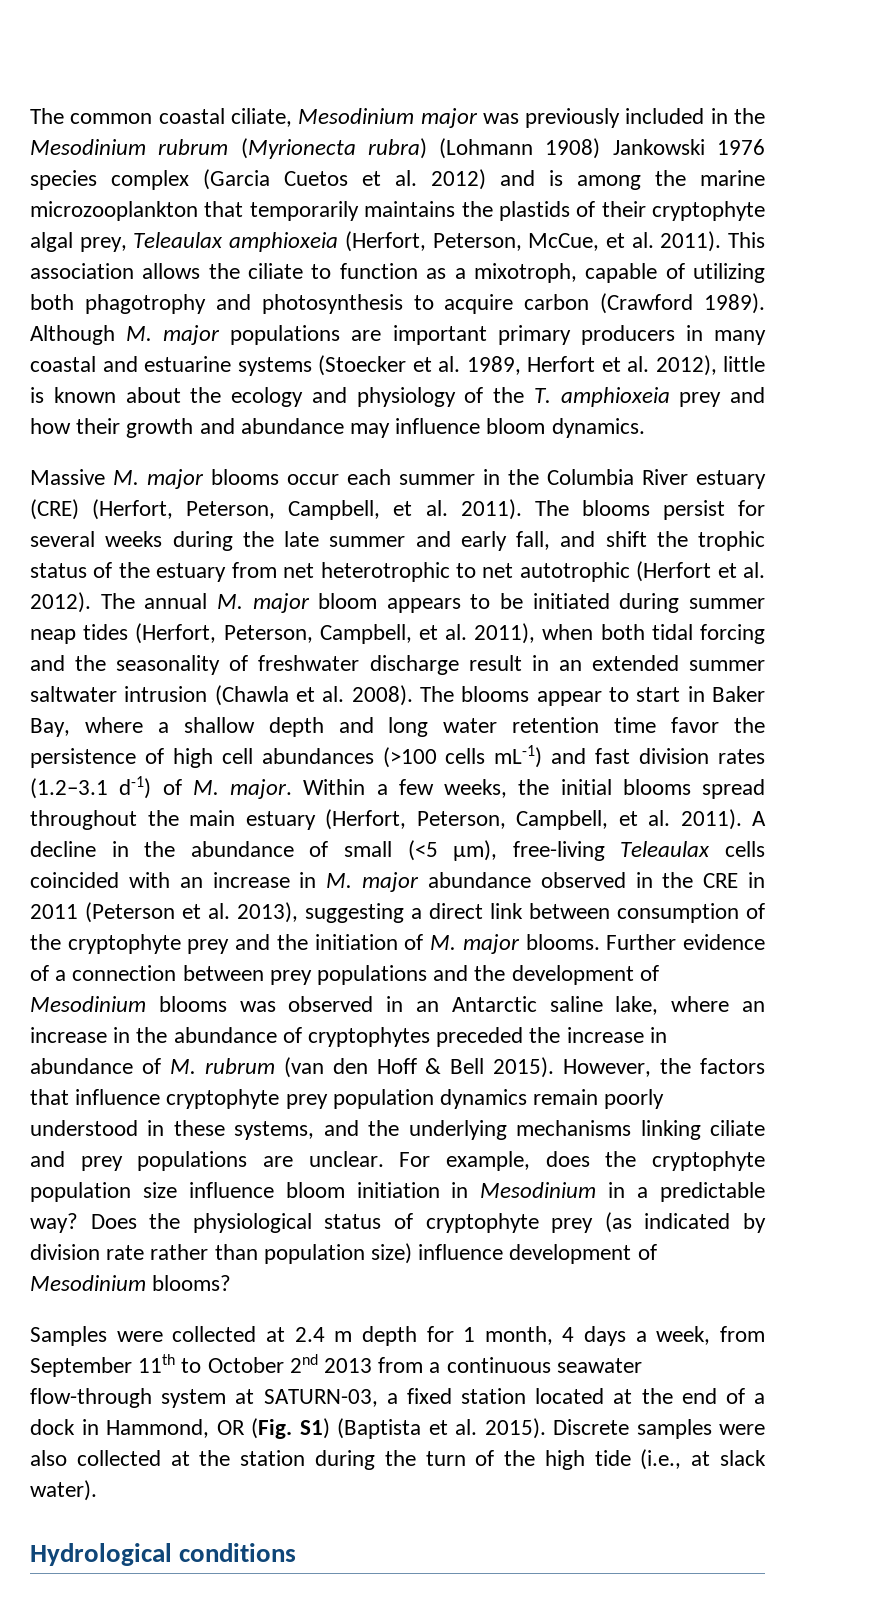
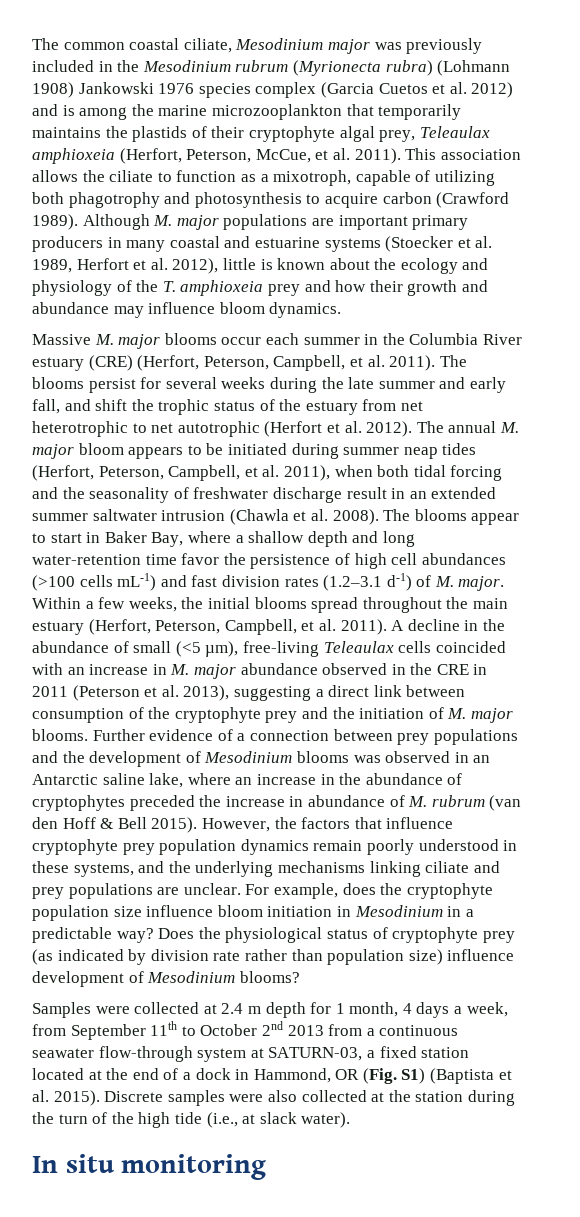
- The blooms appear to start in Baker Bay, where a shallow depth and long water retention time favor the persistence of high cell abundances (>100 cells mL-1) and fast division rates (1.2–3.1 d-1) of M. major.
+ The blooms appear to start in Baker Bay, where a shallow depth and long water-retention time favor the persistence of high cell abundances (>100 cells mL-1) and fast division rates (1.2–3.1 d-1) of M. major.
- Hydrological conditions
+ In situ monitoring

